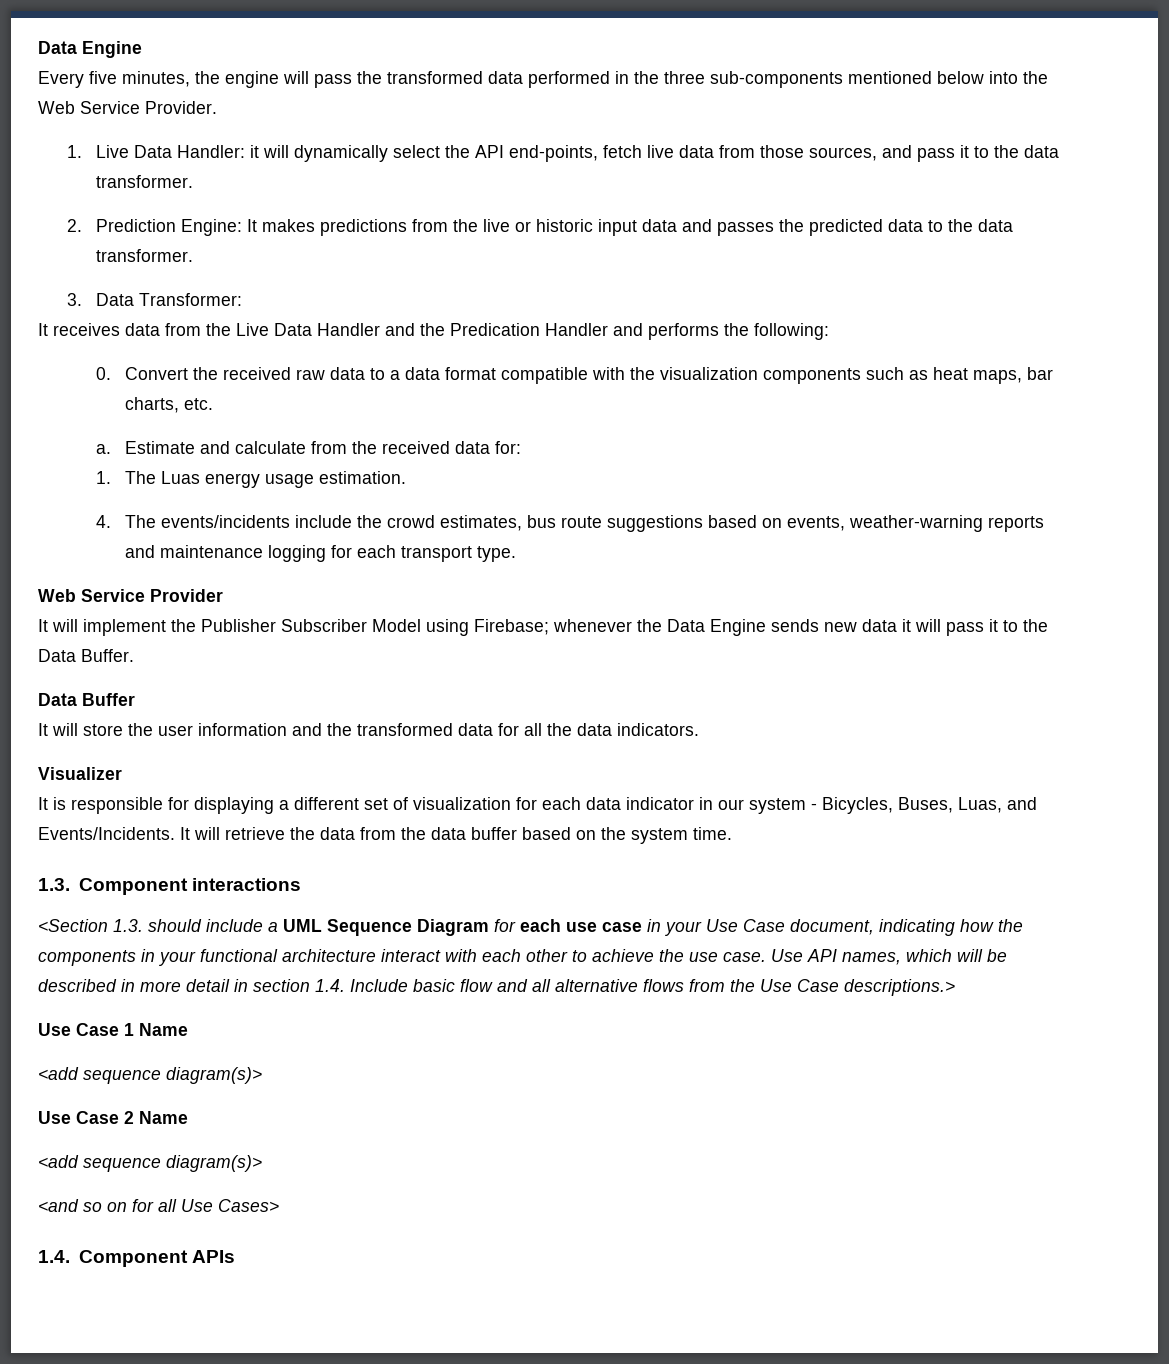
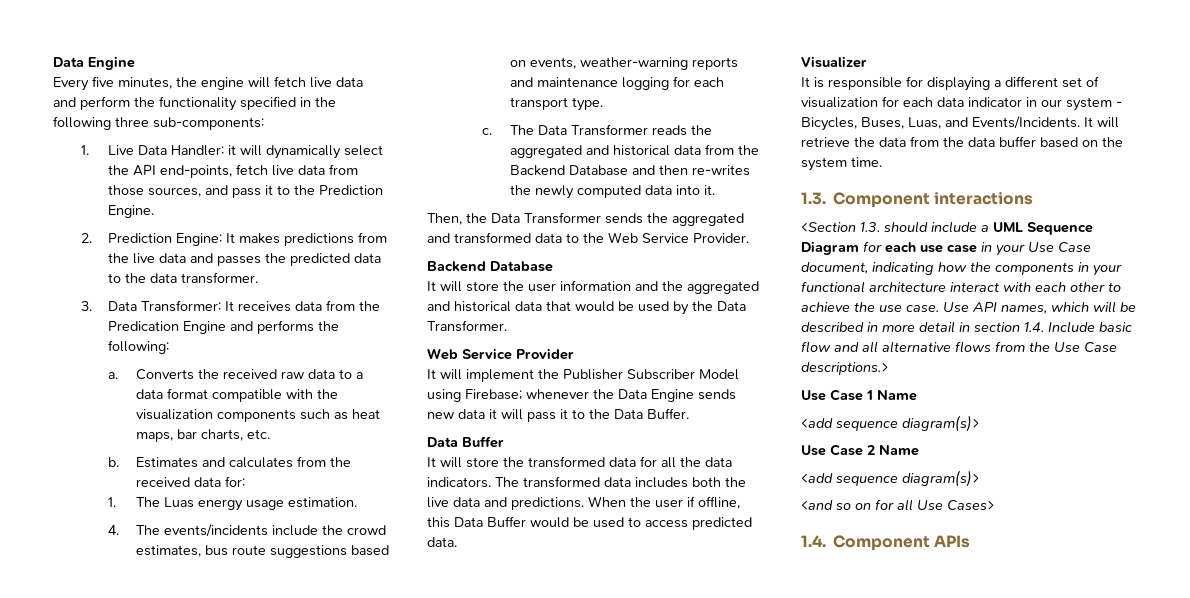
- Every five minutes, the engine will pass the transformed data performed in the three sub-components mentioned below into the Web Service Provider.
+ Every five minutes, the engine will fetch live data and perform the functionality specified in the following three sub-components:
- 1. Live Data Handler: it will dynamically select the API end-points, fetch live data from those sources, and pass it to the data transformer.
+ 1. Live Data Handler: it will dynamically select the API end-points, fetch live data from those sources, and pass it to the Prediction Engine.
- 2. Prediction Engine: It makes predictions from the live or historic input data and passes the predicted data to the data transformer.
+ 2. Prediction Engine: It makes predictions from the live data and passes the predicted data to the data transformer.
- 3. Data Transformer:
- It receives data from the Live Data Handler and the Predication Handler and performs the following:
+ 3. Data Transformer: It receives data from the Predication Engine and performs the following:
- 0. Convert the received raw data to a data format compatible with the visualization components such as heat maps, bar charts, etc.
+ a. Converts the received raw data to a data format compatible with the visualization components such as heat maps, bar charts, etc.
- a. Estimate and calculate from the received data for:
+ b. Estimates and calculates from the received data for:
+ c. The Data Transformer reads the aggregated and historical data from the Backend Database and then re-writes the newly computed data into it.
+ Then, the Data Transformer sends the aggregated and transformed data to the Web Service Provider.
+ Backend Database
+ It will store the user information and the aggregated and historical data that would be used by the Data Transformer.
- It will store the user information and the transformed data for all the data indicators.
+ It will store the transformed data for all the data indicators. The transformed data includes both the live data and predictions. When the user if offline, this Data Buffer would be used to access predicted data.

